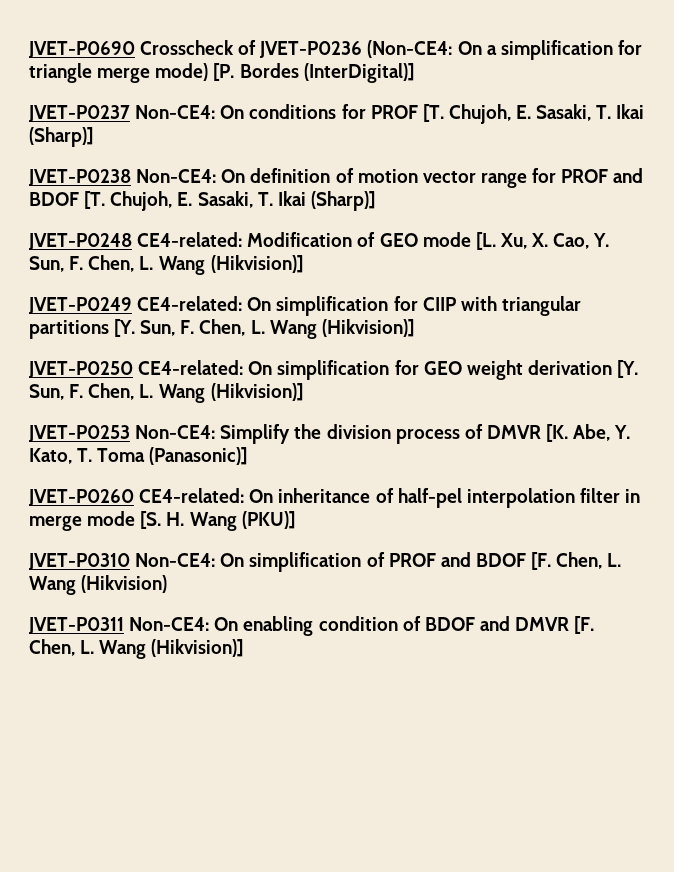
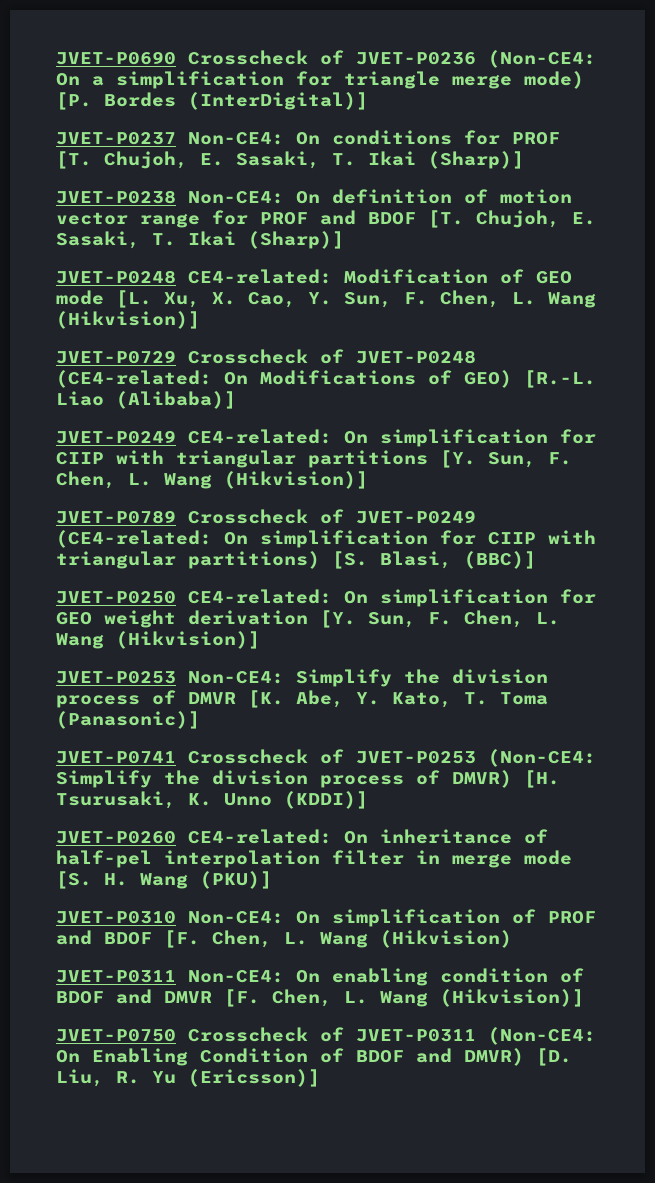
+ JVET-P0729 Crosscheck of JVET-P0248 (CE4-related: On Modifications of GEO) [R.-L. Liao (Alibaba)]
+ JVET-P0789 Crosscheck of JVET-P0249 (CE4-related: On simplification for CIIP with triangular partitions) [S. Blasi, (BBC)]
+ JVET-P0741 Crosscheck of JVET-P0253 (Non-CE4: Simplify the division process of DMVR) [H. Tsurusaki, K. Unno (KDDI)]
+ JVET-P0750 Crosscheck of JVET-P0311 (Non-CE4: On Enabling Condition of BDOF and DMVR) [D. Liu, R. Yu (Ericsson)]

